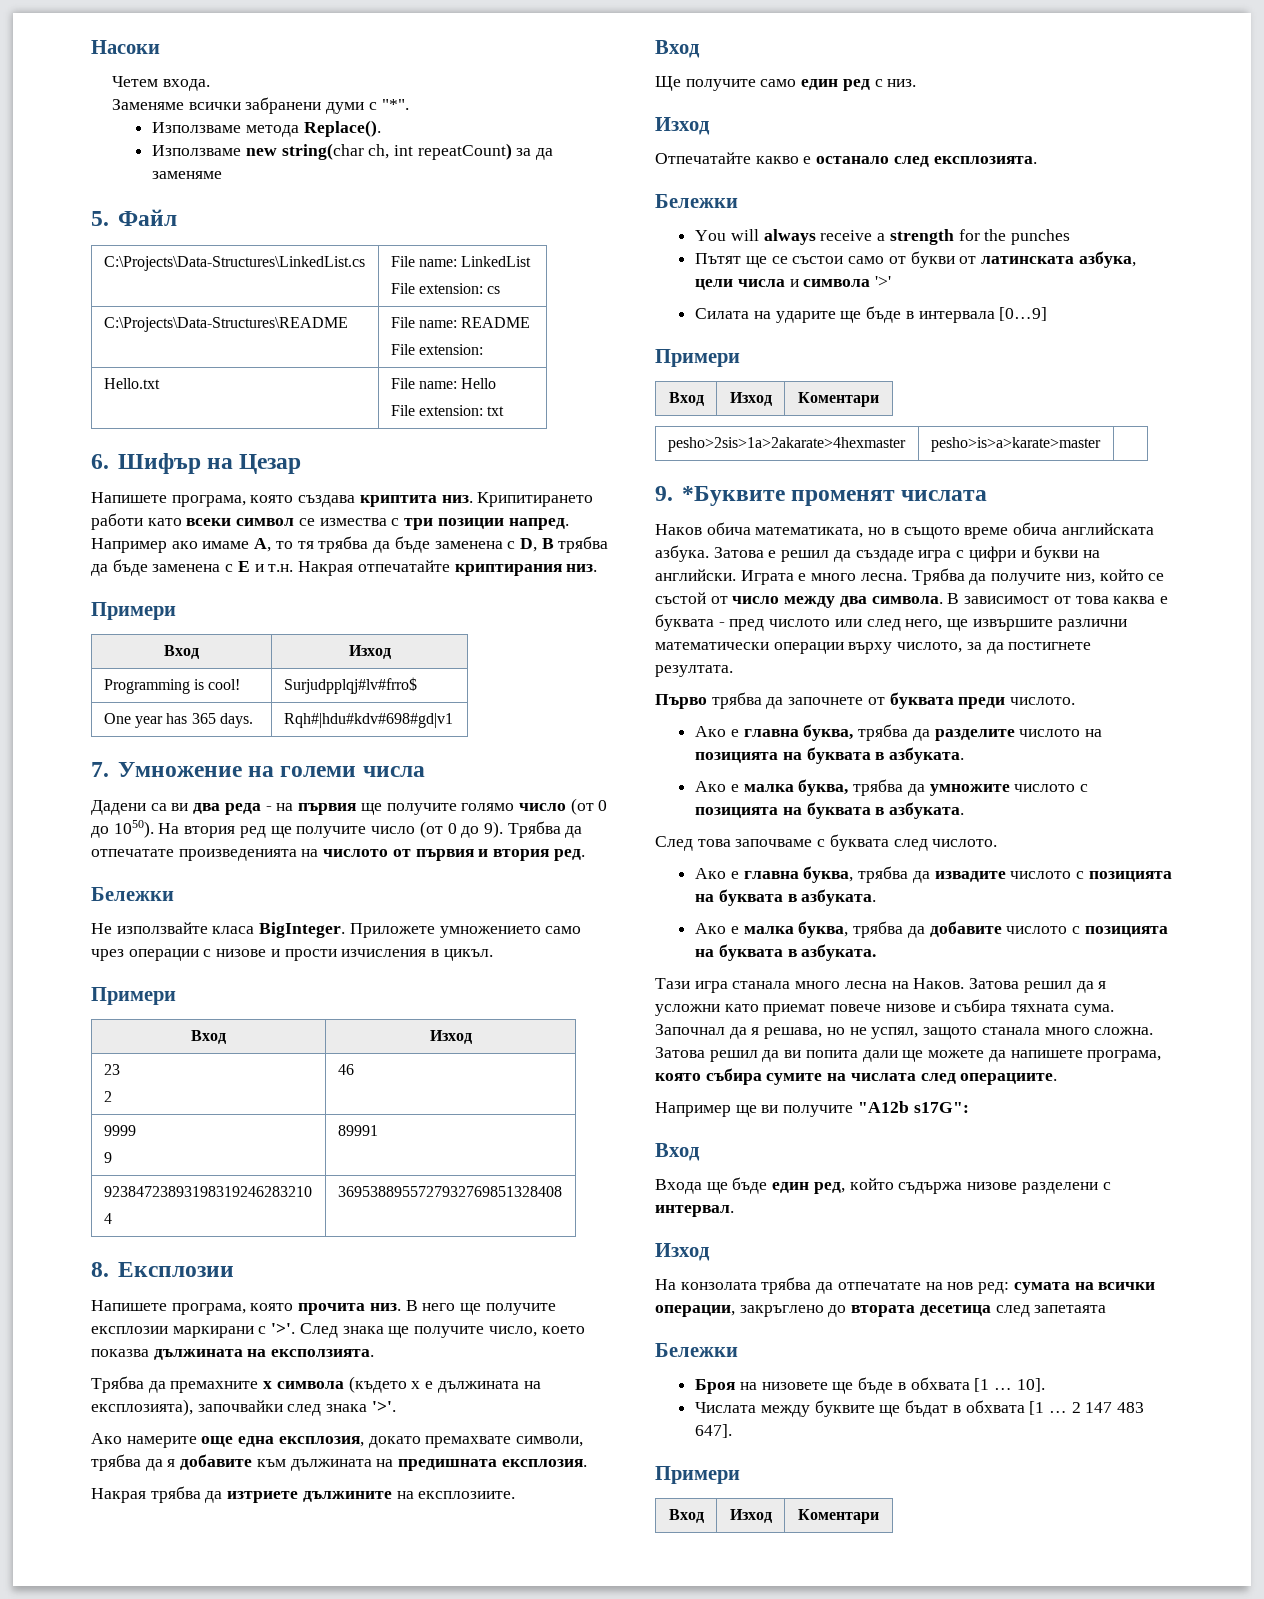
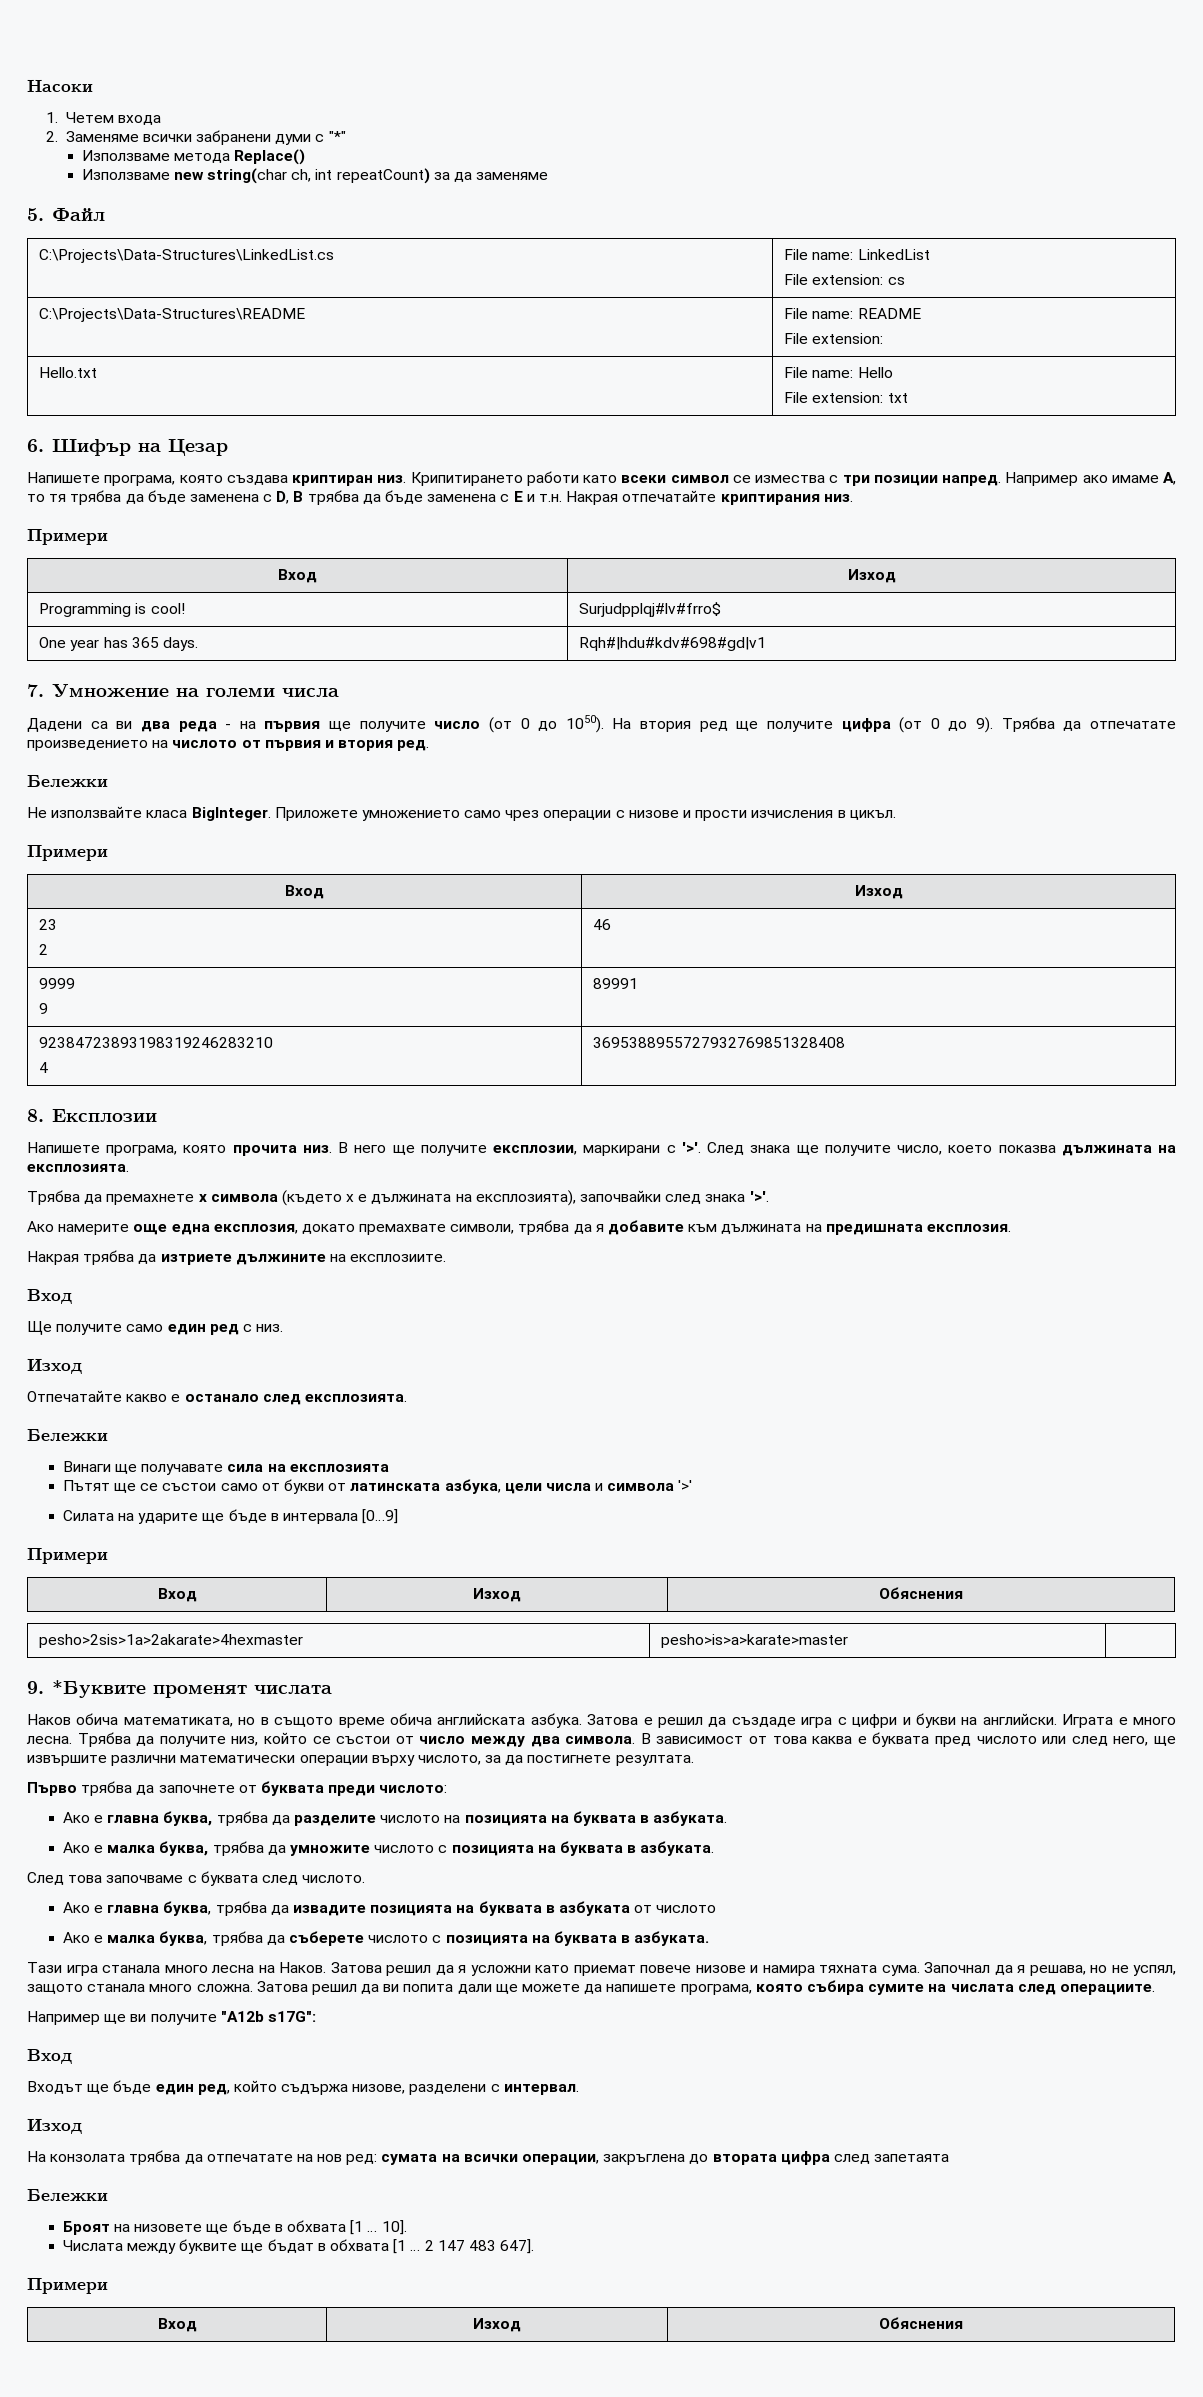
- Четем входа.
- Заменяме всички забранени думи с "*".
+ 1. Четем входа
+ 2. Заменяме всички забранени думи с "*"
- Използваме метода Replace().
+ Използваме метода Replace()
- Напишете програма, която създава криптита низ.
+ Напишете програма, която създава криптиран низ.
- Дадени са ви два реда - на първия ще получите голямо число (от 0 до 1050).
+ Дадени са ви два реда - на първия ще получите число (от 0 до 1050).
- На втория ред ще получите число (от 0 до 9).
+ На втория ред ще получите цифра (от 0 до 9).
- Трябва да отпечатате произведенията на числото от първия и втория ред.
+ Трябва да отпечатате произведението на числото от първия и втория ред.
- В него ще получите експлозии маркирани с '>'.
+ В него ще получите експлозии, маркирани с '>'.
- След знака ще получите число, което показва дължината на ексползията.
- Трябва да премахните x символа (където x е дължината на експлозията), започвайки след знака '>'.
+ След знака ще получите число, което показва дължината на експлозията.
+ Трябва да премахнете x символа (където x е дължината на експлозията), започвайки след знака '>'.
- You will always receive a strength for the punches
+ Винаги ще получавате сила на експлозията
  Силата на ударите ще бъде в интервала [0…9]
  Примери
- Вход | Изход | Коментари
+ Вход | Изход | Обяснения
- Трябва да получите низ, който се състой от число между два символа.
+ Трябва да получите низ, който се състои от число между два символа.
- В зависимост от това каква е буквата - пред числото или след него, ще извършите различни математически операции върху числото, за да постигнете резултата.
+ В зависимост от това каква е буквата пред числото или след него, ще извършите различни математически операции върху числото, за да постигнете резултата.
- Първо трябва да започнете от буквата преди числото.
+ Първо трябва да започнете от буквата преди числото:
- Ако е главна буква, трябва да извадите числото с позицията на буквата в азбуката.
- Ако е малка буква, трябва да добавите числото с позицията на буквата в азбуката.
+ Ако е главна буква, трябва да извадите позицията на буквата в азбуката от числото
+ Ако е малка буква, трябва да съберете числото с позицията на буквата в азбуката.
- Затова решил да я усложни като приемат повече низове и събира тяхната сума.
+ Затова решил да я усложни като приемат повече низове и намира тяхната сума.
- Входа ще бъде един ред, който съдържа низове разделени с интервал.
+ Входът ще бъде един ред, който съдържа низове, разделени с интервал.
- На конзолата трябва да отпечатате на нов ред: сумата на всички операции, закръглено до втората десетица след запетаята
+ На конзолата трябва да отпечатате на нов ред: сумата на всички операции, закръглена до втората цифра след запетаята
- Броя на низовете ще бъде в обхвата [1 …
+ Броят на низовете ще бъде в обхвата [1 …
  2 147 483 647].
  Примери
- Вход | Изход | Коментари
+ Вход | Изход | Обяснения

